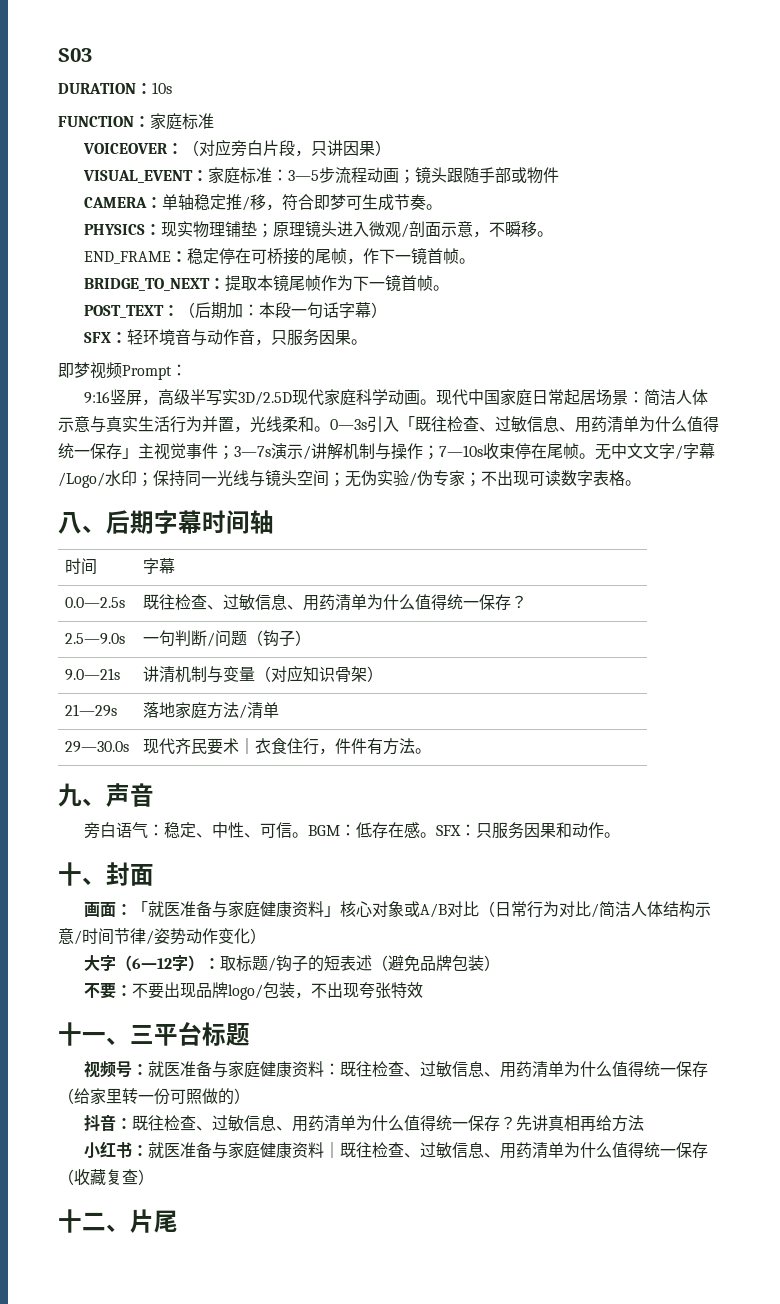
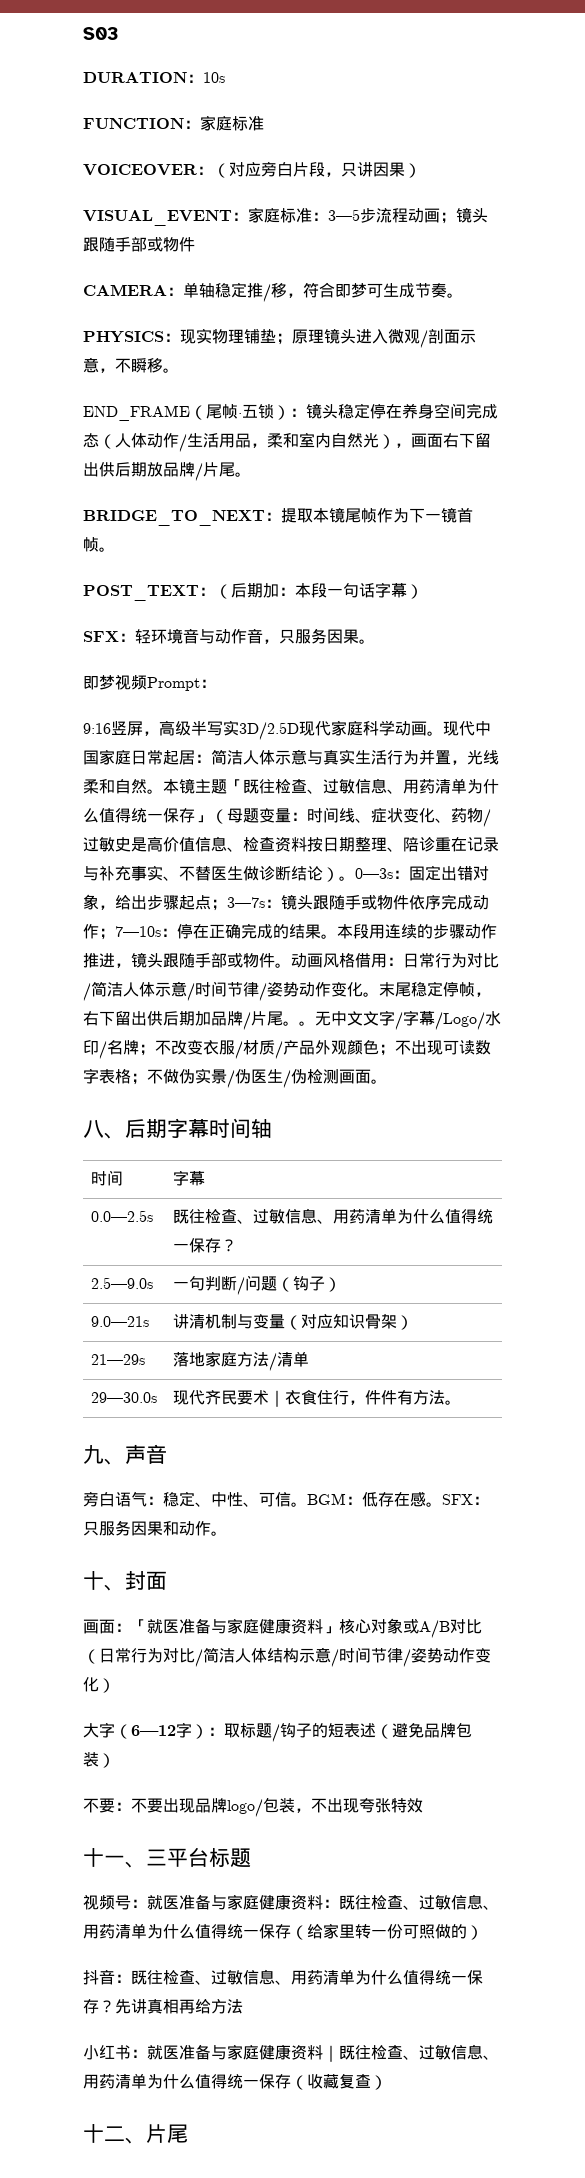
- END_FRAME：稳定停在可桥接的尾帧，作下一镜首帧。
+ END_FRAME（尾帧·五锁）：镜头稳定停在养身空间完成态（人体动作/生活用品，柔和室内自然光），画面右下留出供后期放品牌/片尾。
- 现代中国家庭日常起居场景：简洁人体示意与真实生活行为并置，光线柔和。0—3s引入「既往检查、过敏信息、用药清单为什么值得统一保存」主视觉事件；3—7s演示/讲解机制与操作；7—10s收束停在尾帧。
+ 现代中国家庭日常起居：简洁人体示意与真实生活行为并置，光线柔和自然。本镜主题「既往检查、过敏信息、用药清单为什么值得统一保存」（母题变量：时间线、症状变化、药物/过敏史是高价值信息、检查资料按日期整理、陪诊重在记录与补充事实、不替医生做诊断结论）。0—3s：固定出错对象，给出步骤起点；3—7s：镜头跟随手或物件依序完成动作；7—10s：停在正确完成的结果。本段用连续的步骤动作推进，镜头跟随手部或物件。动画风格借用：日常行为对比/简洁人体示意/时间节律/姿势动作变化。末尾稳定停帧，右下留出供后期加品牌/片尾。。
- 无中文文字/字幕/Logo/水印；保持同一光线与镜头空间；无伪实验/伪专家；不出现可读数字表格。
+ 无中文文字/字幕/Logo/水印/名牌；不改变衣服/材质/产品外观颜色；不出现可读数字表格；不做伪实景/伪医生/伪检测画面。

